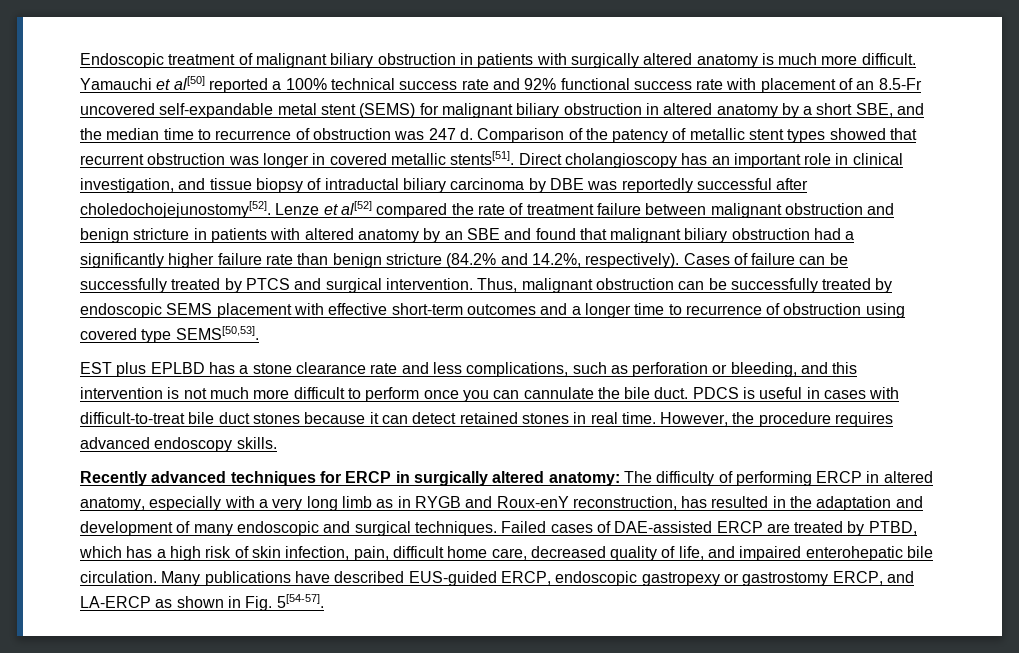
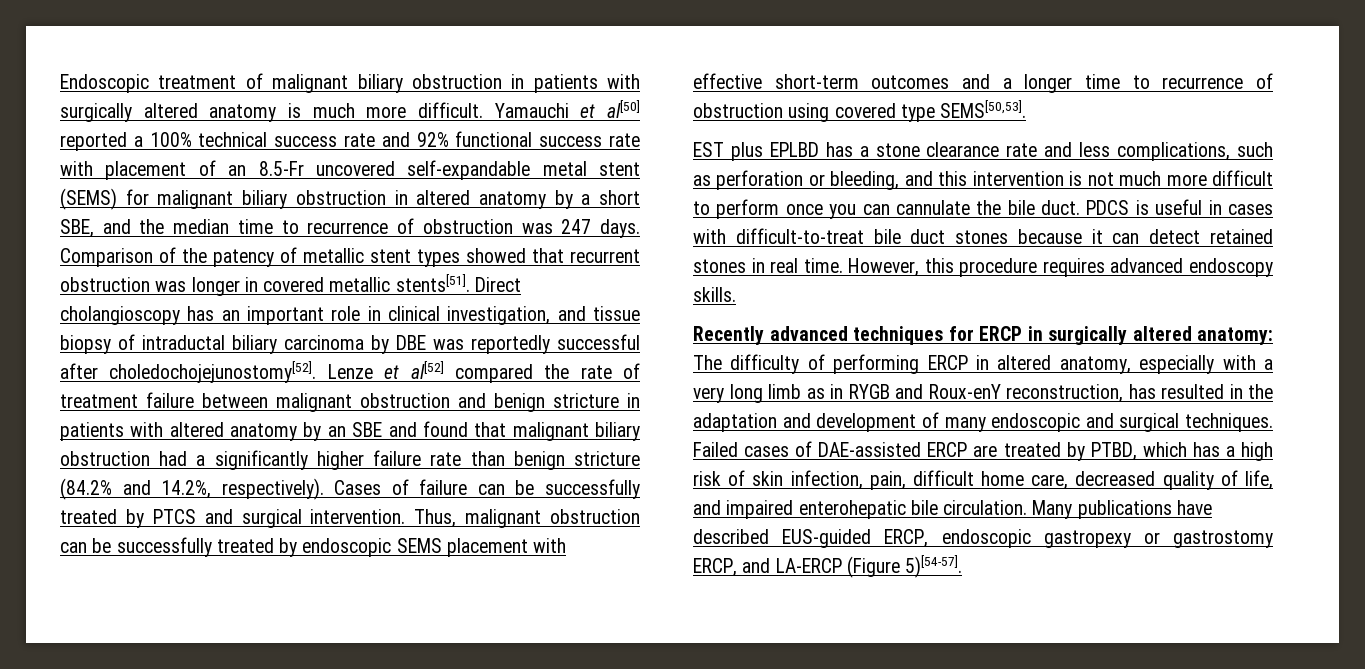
- Yamauchi et al[50] reported a 100% technical success rate and 92% functional success rate with placement of an 8.5-Fr uncovered self-expandable metal stent (SEMS) for malignant biliary obstruction in altered anatomy by a short SBE, and the median time to recurrence of obstruction was 247 d.
+ Yamauchi et al[50] reported a 100% technical success rate and 92% functional success rate with placement of an 8.5-Fr uncovered self-expandable metal stent (SEMS) for malignant biliary obstruction in altered anatomy by a short SBE, and the median time to recurrence of obstruction was 247 days.
- However, the procedure requires advanced endoscopy skills.
+ However, this procedure requires advanced endoscopy skills.
- Many publications have described EUS-guided ERCP, endoscopic gastropexy or gastrostomy ERCP, and LA-ERCP as shown in Fig. 5[54-57].
+ Many publications have described EUS-guided ERCP, endoscopic gastropexy or gastrostomy ERCP, and LA-ERCP (Figure 5)[54-57].

